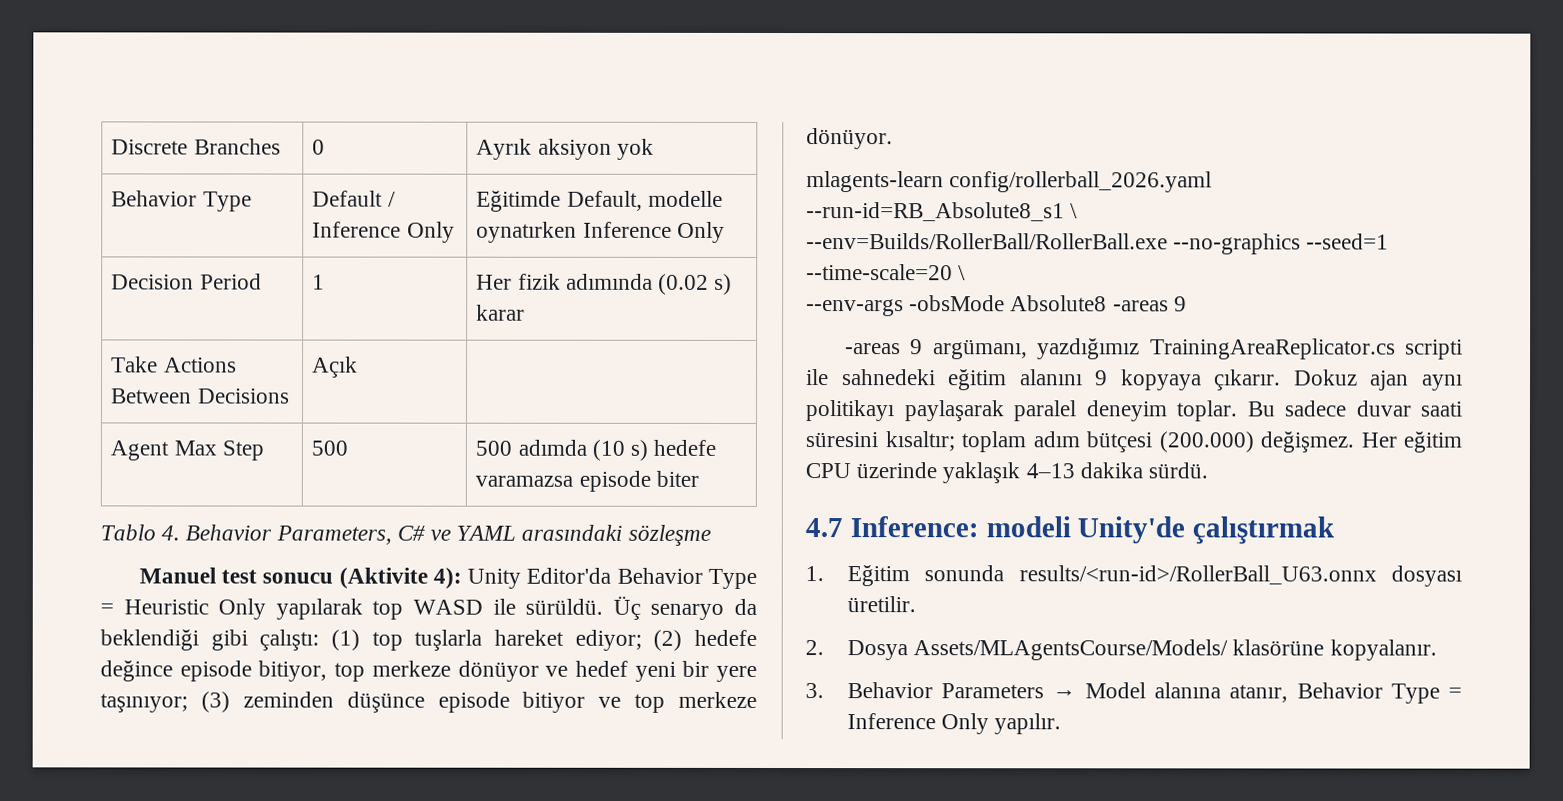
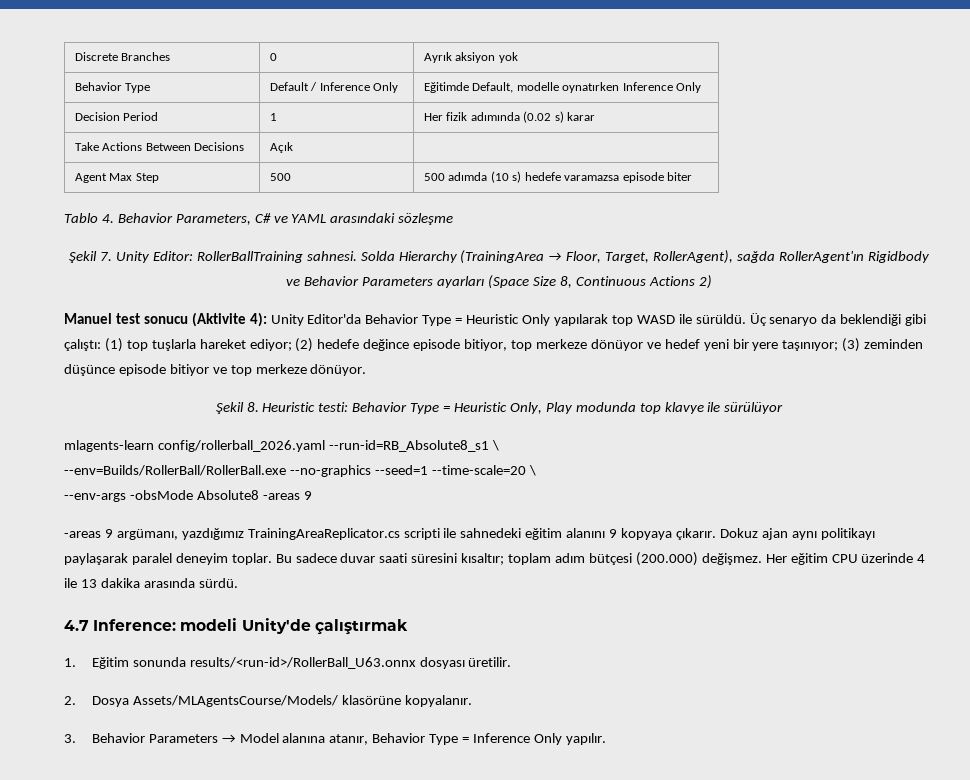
+ Şekil 7. Unity Editor: RollerBallTraining sahnesi. Solda Hierarchy (TrainingArea → Floor, Target, RollerAgent), sağda RollerAgent'ın Rigidbody ve Behavior Parameters ayarları (Space Size 8, Continuous Actions 2)
+ Şekil 8. Heuristic testi: Behavior Type = Heuristic Only, Play modunda top klavye ile sürülüyor
- Her eğitim CPU üzerinde yaklaşık 4–13 dakika sürdü.
+ Her eğitim CPU üzerinde 4 ile 13 dakika arasında sürdü.

